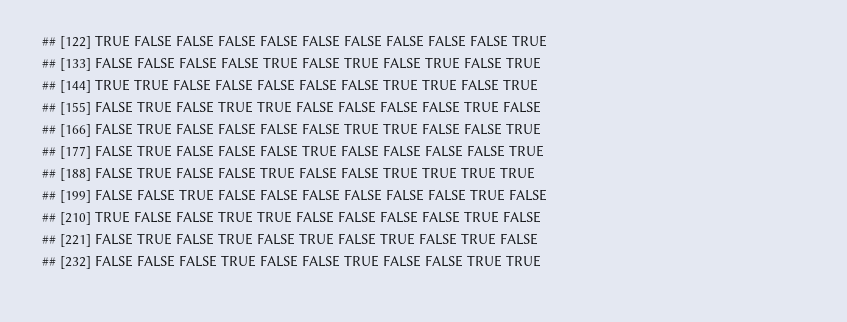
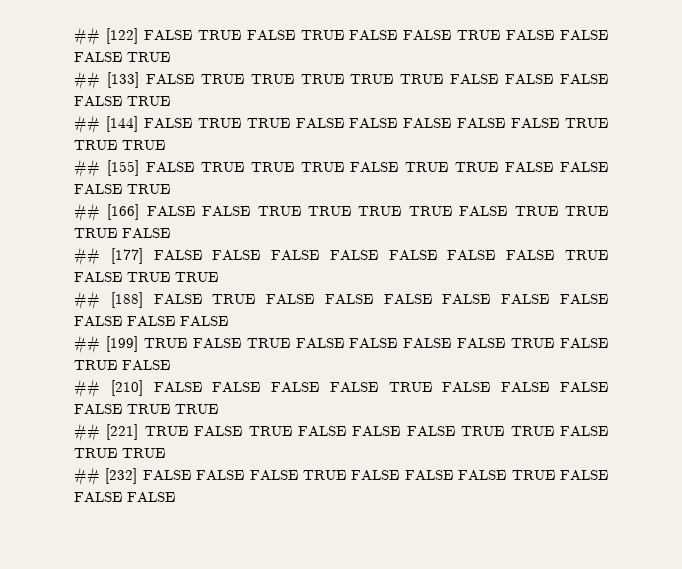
- ## [122] TRUE FALSE FALSE FALSE FALSE FALSE FALSE FALSE FALSE FALSE TRUE
- ## [133] FALSE FALSE FALSE FALSE TRUE FALSE TRUE FALSE TRUE FALSE TRUE
- ## [144] TRUE TRUE FALSE FALSE FALSE FALSE FALSE TRUE TRUE FALSE TRUE
- ## [155] FALSE TRUE FALSE TRUE TRUE FALSE FALSE FALSE FALSE TRUE FALSE
- ## [166] FALSE TRUE FALSE FALSE FALSE FALSE TRUE TRUE FALSE FALSE TRUE
- ## [177] FALSE TRUE FALSE FALSE FALSE TRUE FALSE FALSE FALSE FALSE TRUE
- ## [188] FALSE TRUE FALSE FALSE TRUE FALSE FALSE TRUE TRUE TRUE TRUE
- ## [199] FALSE FALSE TRUE FALSE FALSE FALSE FALSE FALSE FALSE TRUE FALSE
- ## [210] TRUE FALSE FALSE TRUE TRUE FALSE FALSE FALSE FALSE TRUE FALSE
- ## [221] FALSE TRUE FALSE TRUE FALSE TRUE FALSE TRUE FALSE TRUE FALSE
- ## [232] FALSE FALSE FALSE TRUE FALSE FALSE TRUE FALSE FALSE TRUE TRUE
+ ## [122] FALSE TRUE FALSE TRUE FALSE FALSE TRUE FALSE FALSE FALSE TRUE
+ ## [133] FALSE TRUE TRUE TRUE TRUE TRUE FALSE FALSE FALSE FALSE TRUE
+ ## [144] FALSE TRUE TRUE FALSE FALSE FALSE FALSE FALSE TRUE TRUE TRUE
+ ## [155] FALSE TRUE TRUE TRUE FALSE TRUE TRUE FALSE FALSE FALSE TRUE
+ ## [166] FALSE FALSE TRUE TRUE TRUE TRUE FALSE TRUE TRUE TRUE FALSE
+ ## [177] FALSE FALSE FALSE FALSE FALSE FALSE FALSE TRUE FALSE TRUE TRUE
+ ## [188] FALSE TRUE FALSE FALSE FALSE FALSE FALSE FALSE FALSE FALSE FALSE
+ ## [199] TRUE FALSE TRUE FALSE FALSE FALSE FALSE TRUE FALSE TRUE FALSE
+ ## [210] FALSE FALSE FALSE FALSE TRUE FALSE FALSE FALSE FALSE TRUE TRUE
+ ## [221] TRUE FALSE TRUE FALSE FALSE FALSE TRUE TRUE FALSE TRUE TRUE
+ ## [232] FALSE FALSE FALSE TRUE FALSE FALSE FALSE TRUE FALSE FALSE FALSE

